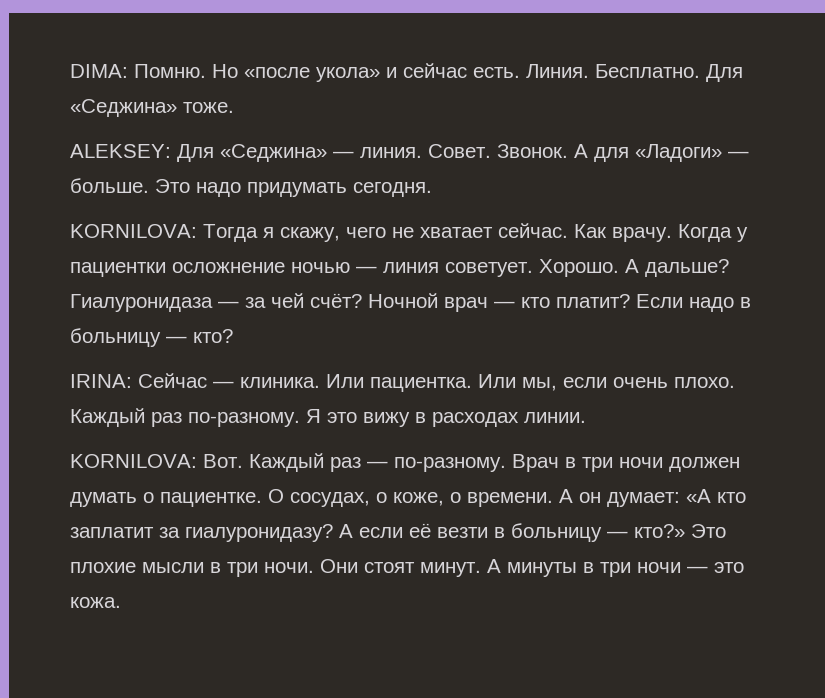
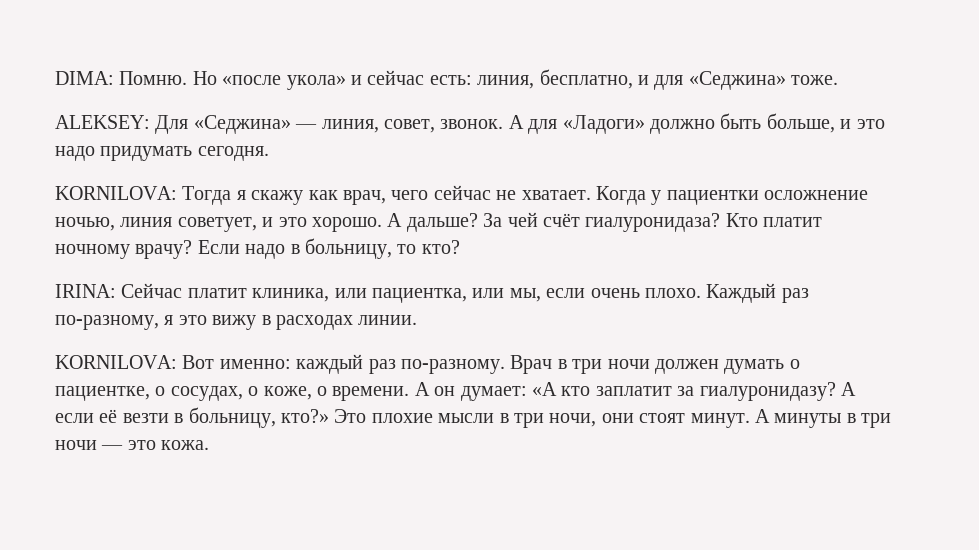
- Но «после укола» и сейчас есть. Линия. Бесплатно. Для «Седжина» тоже.
+ Но «после укола» и сейчас есть: линия, бесплатно, и для «Седжина» тоже.
- ALEKSEY: Для «Седжина» — линия. Совет. Звонок. А для «Ладоги» — больше. Это надо придумать сегодня.
+ ALEKSEY: Для «Седжина» — линия, совет, звонок. А для «Ладоги» должно быть больше, и это надо придумать сегодня.
- KORNILOVA: Тогда я скажу, чего не хватает сейчас. Как врачу. Когда у пациентки осложнение ночью — линия советует. Хорошо. А дальше? Гиалуронидаза — за чей счёт? Ночной врач — кто платит?
+ KORNILOVA: Тогда я скажу как врач, чего сейчас не хватает. Когда у пациентки осложнение ночью, линия советует, и это хорошо. А дальше? За чей счёт гиалуронидаза? Кто платит ночному врачу?
- Если надо в больницу — кто?
+ Если надо в больницу, то кто?
- IRINA: Сейчас — клиника. Или пациентка. Или мы, если очень плохо.
+ IRINA: Сейчас платит клиника, или пациентка, или мы, если очень плохо.
- Каждый раз по-разному. Я это вижу в расходах линии.
+ Каждый раз по-разному, я это вижу в расходах линии.
- KORNILOVA: Вот. Каждый раз — по-разному.
+ KORNILOVA: Вот именно: каждый раз по-разному.
- Врач в три ночи должен думать о пациентке. О сосудах, о коже, о времени.
+ Врач в три ночи должен думать о пациентке, о сосудах, о коже, о времени.
- А если её везти в больницу — кто?»
+ А если её везти в больницу, кто?»
- Это плохие мысли в три ночи. Они стоят минут.
+ Это плохие мысли в три ночи, они стоят минут.

